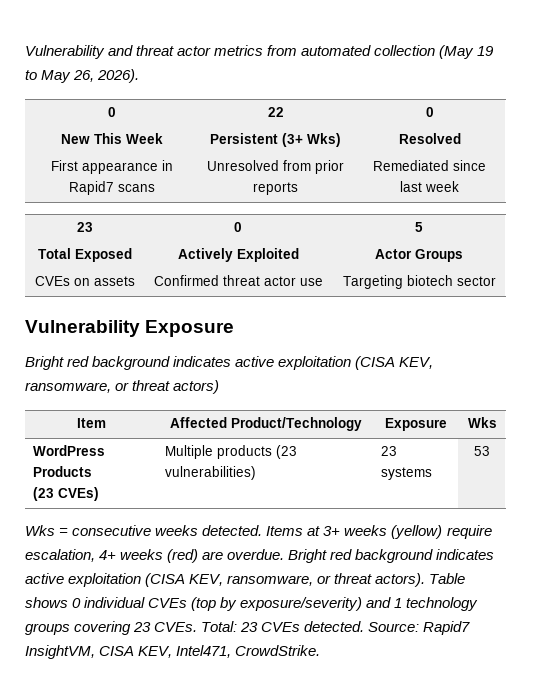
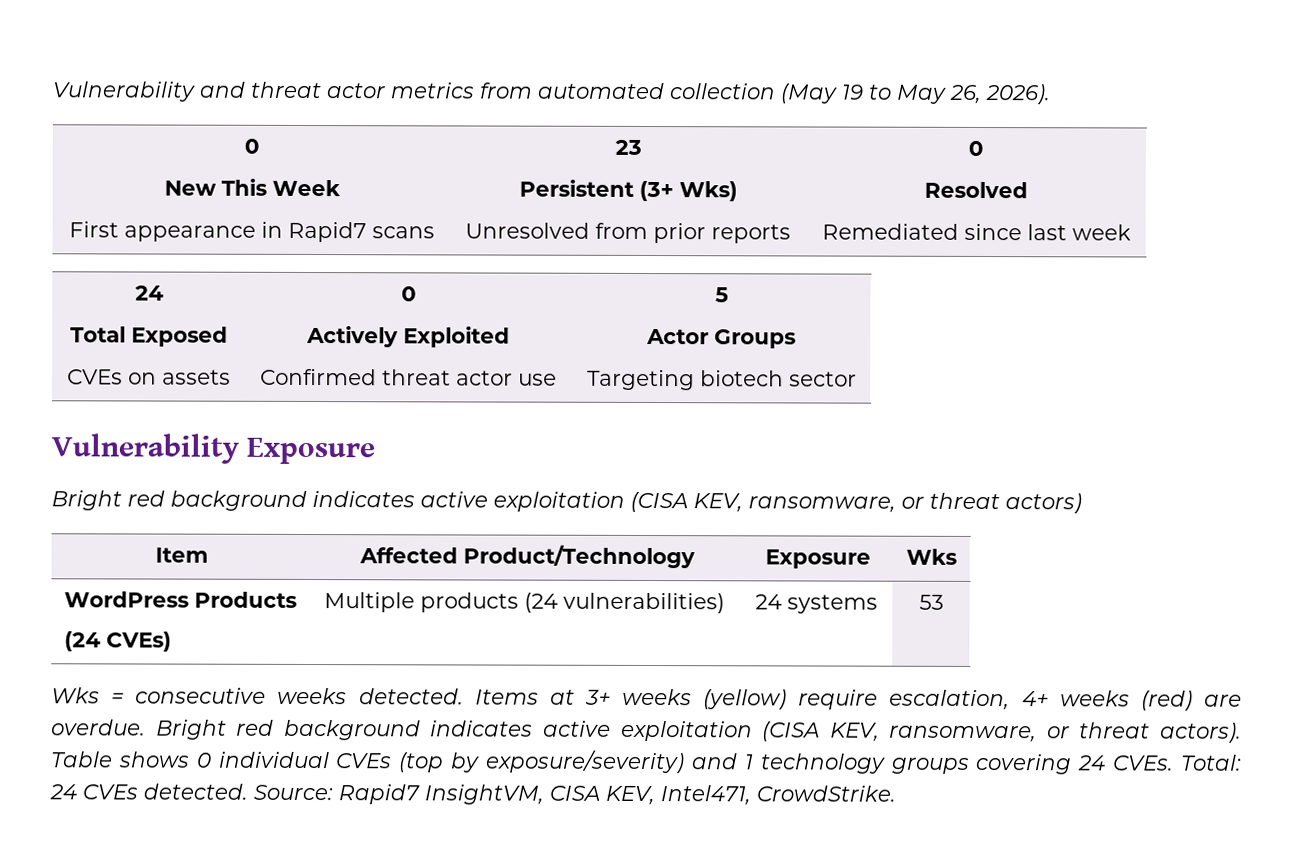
  Vulnerability and threat actor metrics from automated collection (May 19 to May 26, 2026).
  0
  New This Week
- First appearance in Rapid7 scans | 22
+ First appearance in Rapid7 scans | 23
  Persistent (3+ Wks)
  Unresolved from prior reports | 0
  Resolved
  Remediated since last week
- 23
+ 24
  WordPress Products
- (23 CVEs) | Multiple products (23 vulnerabilities) | 23 systems | 53
+ (24 CVEs) | Multiple products (24 vulnerabilities) | 24 systems | 53
- Table shows 0 individual CVEs (top by exposure/severity) and 1 technology groups covering 23 CVEs.
+ Table shows 0 individual CVEs (top by exposure/severity) and 1 technology groups covering 24 CVEs.
- Total: 23 CVEs detected.
+ Total: 24 CVEs detected.

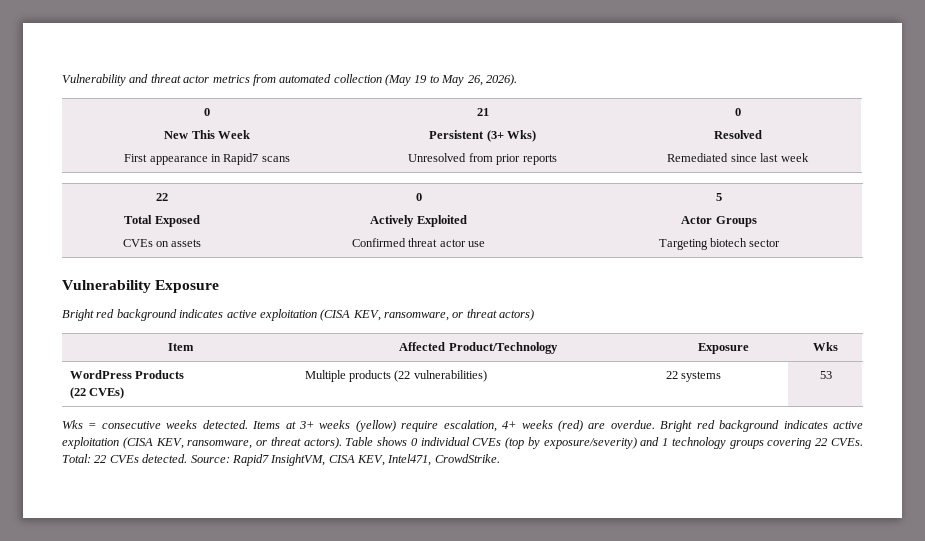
  Vulnerability and threat actor metrics from automated collection (May 19 to May 26, 2026).
  0
  New This Week
- First appearance in Rapid7 scans | 23
+ First appearance in Rapid7 scans | 21
  Persistent (3+ Wks)
  Unresolved from prior reports | 0
  Resolved
  Remediated since last week
- 24
+ 22
  WordPress Products
- (24 CVEs) | Multiple products (24 vulnerabilities) | 24 systems | 53
+ (22 CVEs) | Multiple products (22 vulnerabilities) | 22 systems | 53
- Table shows 0 individual CVEs (top by exposure/severity) and 1 technology groups covering 24 CVEs.
+ Table shows 0 individual CVEs (top by exposure/severity) and 1 technology groups covering 22 CVEs.
- Total: 24 CVEs detected.
+ Total: 22 CVEs detected.

